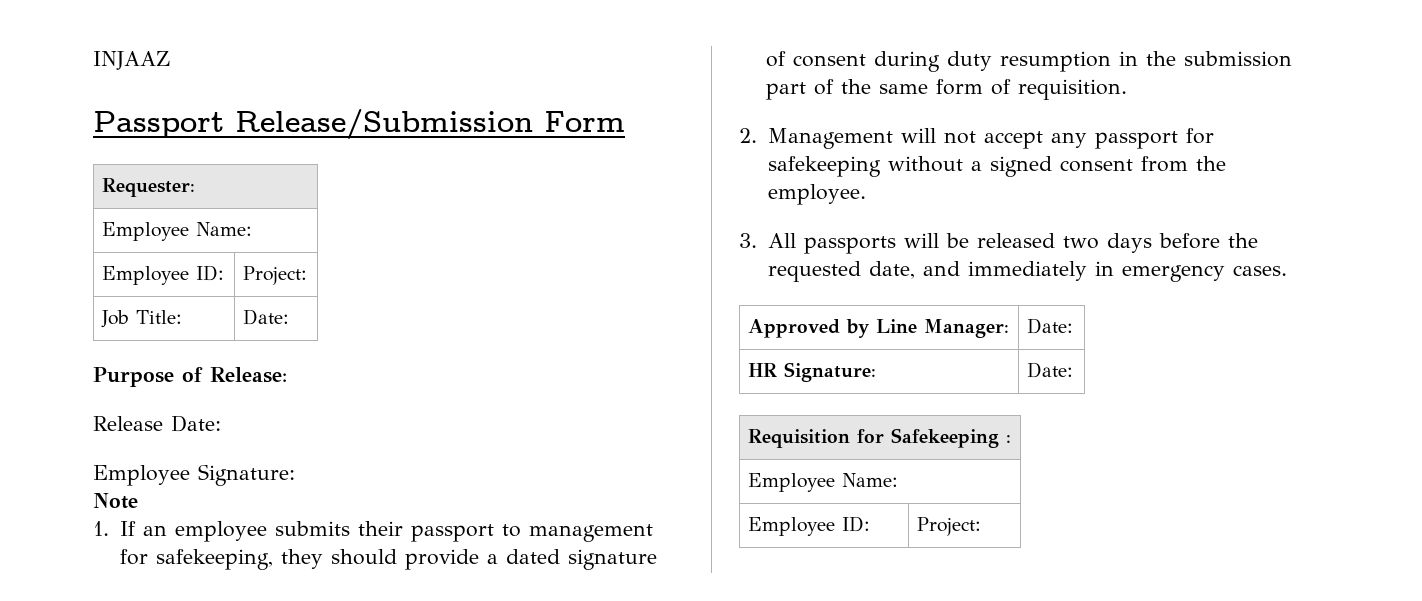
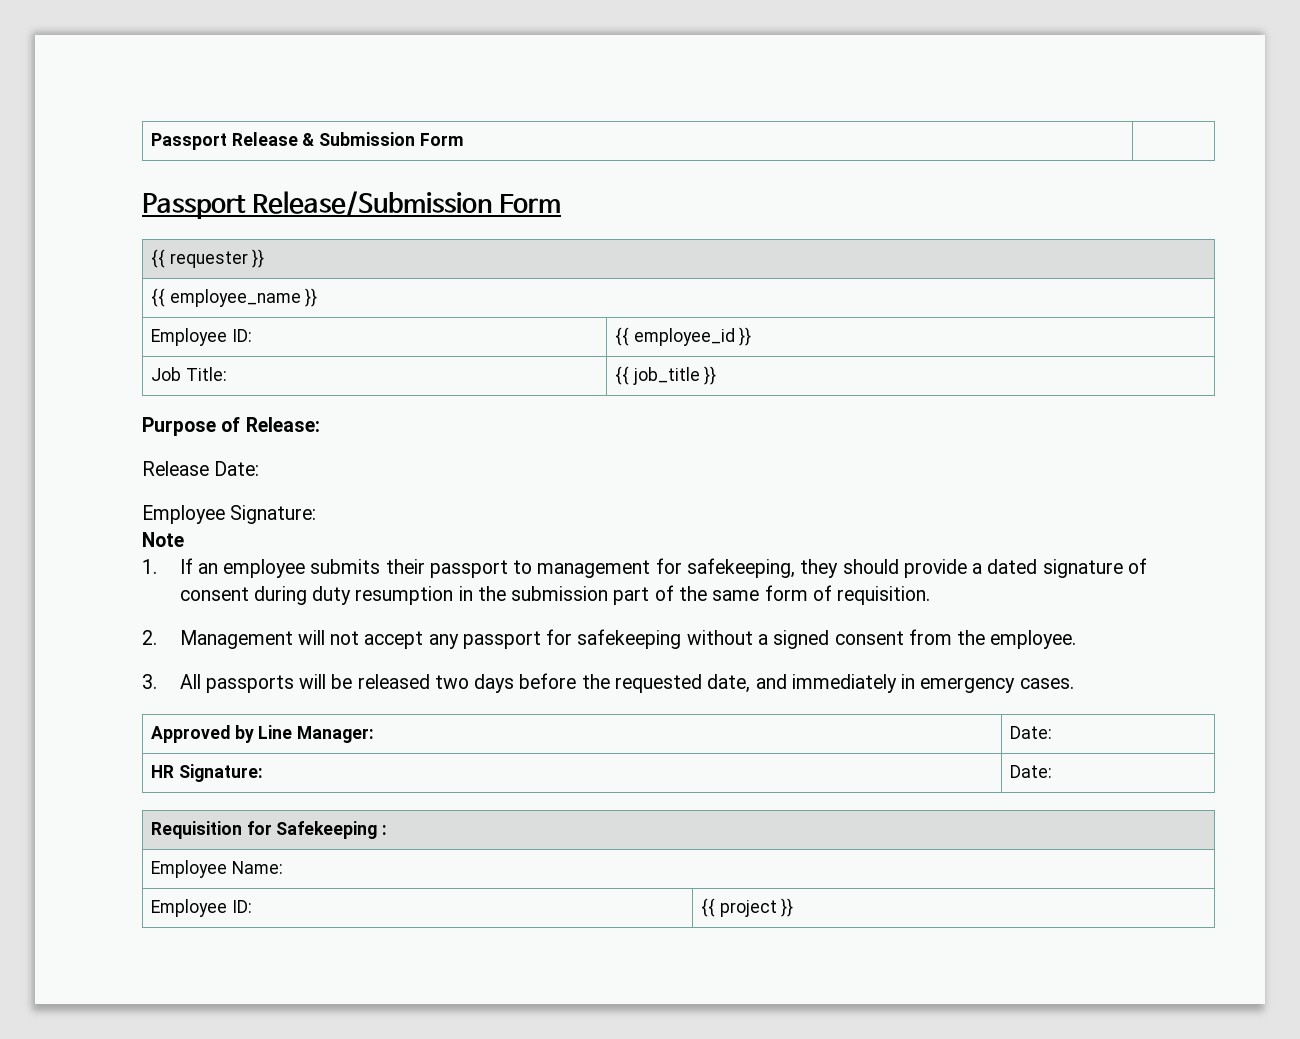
- INJAAZ
+ Passport Release & Submission Form |
  Passport Release/Submission Form
- Requester:
- Employee Name:
- Employee ID: | Project:
+ {{ requester }}
+ {{ employee_name }}
+ Employee ID: | {{ employee_id }}
- Job Title: | Date:
+ Job Title: | {{ job_title }}
  Requisition for Safekeeping :
  Employee Name:
- Employee ID: | Project:
+ Employee ID: | {{ project }}

